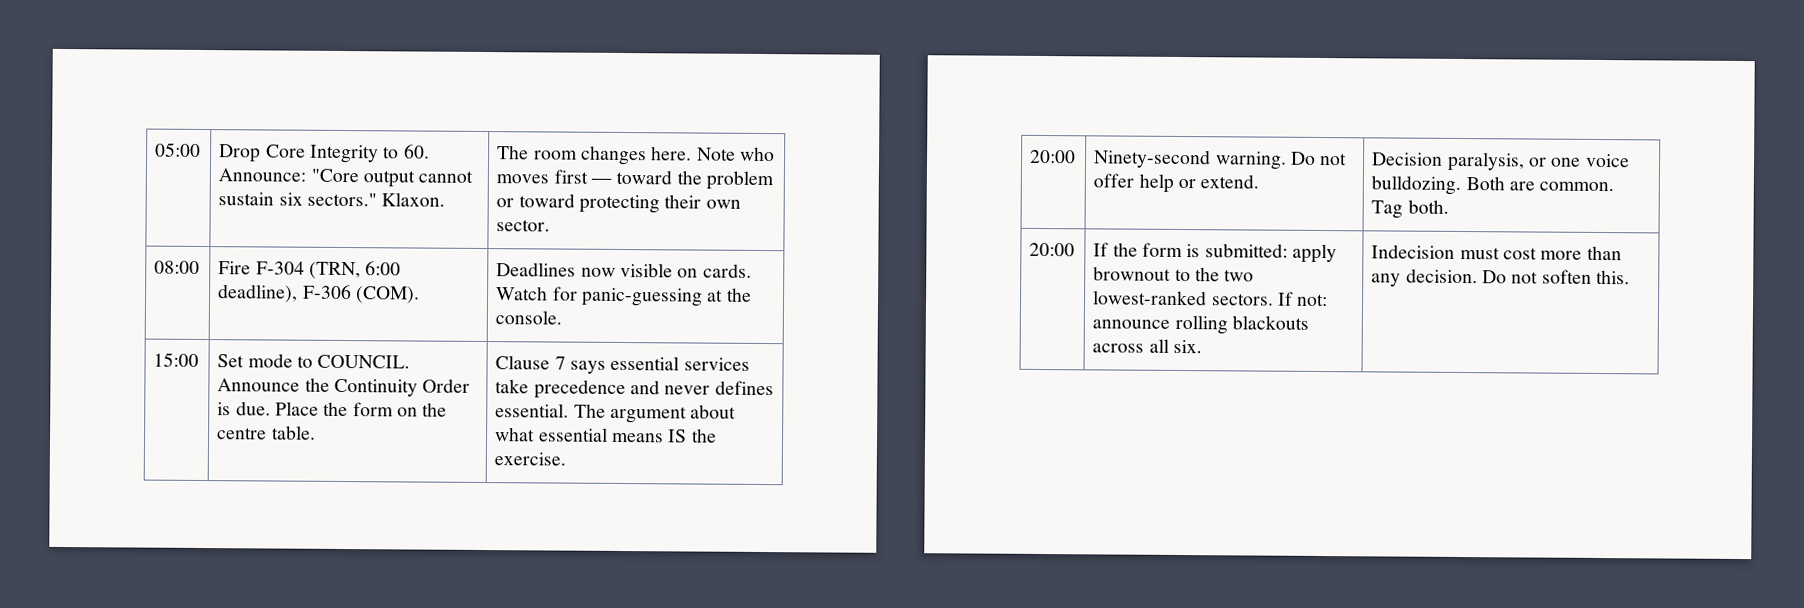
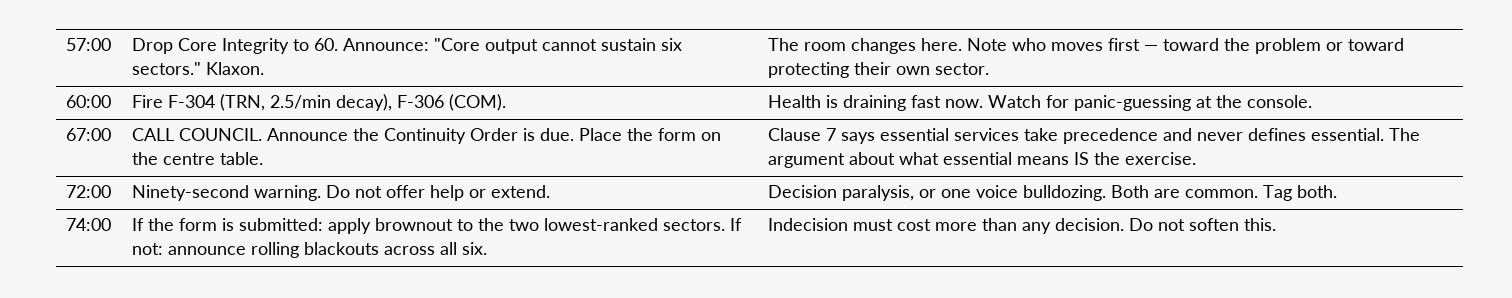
- 05:00 | Drop Core Integrity to 60. Announce: "Core output cannot sustain six sectors." Klaxon. | The room changes here. Note who moves first — toward the problem or toward protecting their own sector.
+ 57:00 | Drop Core Integrity to 60. Announce: "Core output cannot sustain six sectors." Klaxon. | The room changes here. Note who moves first — toward the problem or toward protecting their own sector.
- 08:00 | Fire F-304 (TRN, 6:00 deadline), F-306 (COM). | Deadlines now visible on cards. Watch for panic-guessing at the console.
+ 60:00 | Fire F-304 (TRN, 2.5/min decay), F-306 (COM). | Health is draining fast now. Watch for panic-guessing at the console.
- 15:00 | Set mode to COUNCIL. Announce the Continuity Order is due. Place the form on the centre table. | Clause 7 says essential services take precedence and never defines essential. The argument about what essential means IS the exercise.
+ 67:00 | CALL COUNCIL. Announce the Continuity Order is due. Place the form on the centre table. | Clause 7 says essential services take precedence and never defines essential. The argument about what essential means IS the exercise.
- 20:00 | Ninety-second warning. Do not offer help or extend. | Decision paralysis, or one voice bulldozing. Both are common. Tag both.
+ 72:00 | Ninety-second warning. Do not offer help or extend. | Decision paralysis, or one voice bulldozing. Both are common. Tag both.
- 20:00 | If the form is submitted: apply brownout to the two lowest-ranked sectors. If not: announce rolling blackouts across all six. | Indecision must cost more than any decision. Do not soften this.
+ 74:00 | If the form is submitted: apply brownout to the two lowest-ranked sectors. If not: announce rolling blackouts across all six. | Indecision must cost more than any decision. Do not soften this.

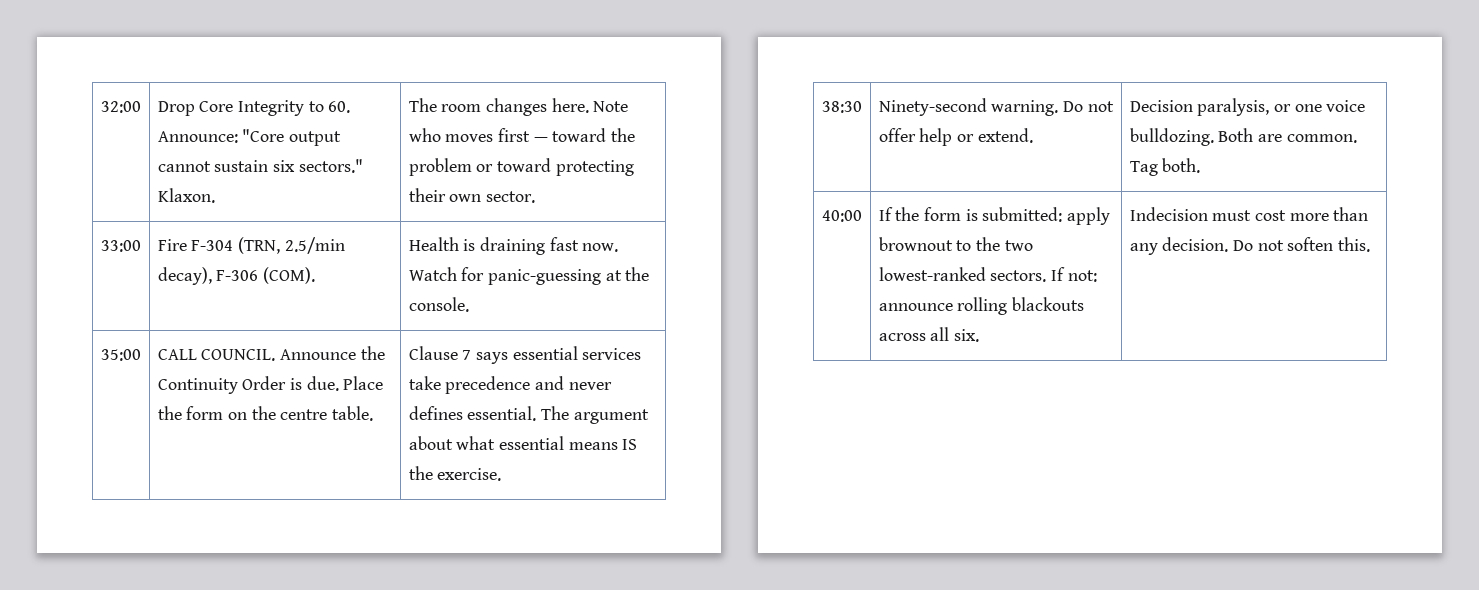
- 57:00 | Drop Core Integrity to 60. Announce: "Core output cannot sustain six sectors." Klaxon. | The room changes here. Note who moves first — toward the problem or toward protecting their own sector.
+ 32:00 | Drop Core Integrity to 60. Announce: "Core output cannot sustain six sectors." Klaxon. | The room changes here. Note who moves first — toward the problem or toward protecting their own sector.
- 60:00 | Fire F-304 (TRN, 2.5/min decay), F-306 (COM). | Health is draining fast now. Watch for panic-guessing at the console.
+ 33:00 | Fire F-304 (TRN, 2.5/min decay), F-306 (COM). | Health is draining fast now. Watch for panic-guessing at the console.
- 67:00 | CALL COUNCIL. Announce the Continuity Order is due. Place the form on the centre table. | Clause 7 says essential services take precedence and never defines essential. The argument about what essential means IS the exercise.
+ 35:00 | CALL COUNCIL. Announce the Continuity Order is due. Place the form on the centre table. | Clause 7 says essential services take precedence and never defines essential. The argument about what essential means IS the exercise.
- 72:00 | Ninety-second warning. Do not offer help or extend. | Decision paralysis, or one voice bulldozing. Both are common. Tag both.
+ 38:30 | Ninety-second warning. Do not offer help or extend. | Decision paralysis, or one voice bulldozing. Both are common. Tag both.
- 74:00 | If the form is submitted: apply brownout to the two lowest-ranked sectors. If not: announce rolling blackouts across all six. | Indecision must cost more than any decision. Do not soften this.
+ 40:00 | If the form is submitted: apply brownout to the two lowest-ranked sectors. If not: announce rolling blackouts across all six. | Indecision must cost more than any decision. Do not soften this.

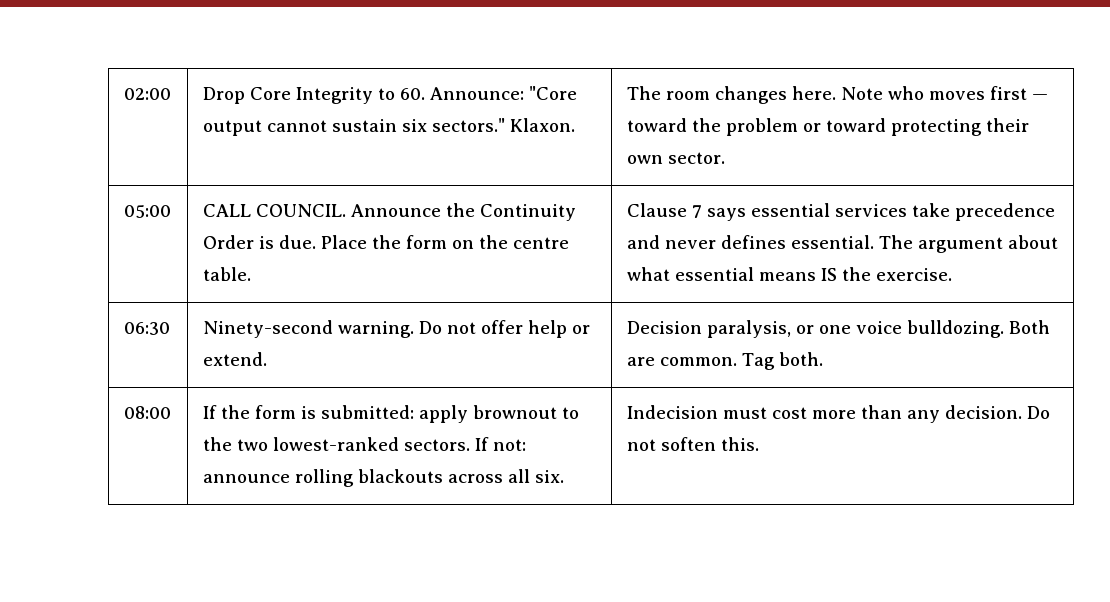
- 32:00 | Drop Core Integrity to 60. Announce: "Core output cannot sustain six sectors." Klaxon. | The room changes here. Note who moves first — toward the problem or toward protecting their own sector.
+ 02:00 | Drop Core Integrity to 60. Announce: "Core output cannot sustain six sectors." Klaxon. | The room changes here. Note who moves first — toward the problem or toward protecting their own sector.
- 33:00 | Fire F-304 (TRN, 2.5/min decay), F-306 (COM). | Health is draining fast now. Watch for panic-guessing at the console.
- 35:00 | CALL COUNCIL. Announce the Continuity Order is due. Place the form on the centre table. | Clause 7 says essential services take precedence and never defines essential. The argument about what essential means IS the exercise.
+ 05:00 | CALL COUNCIL. Announce the Continuity Order is due. Place the form on the centre table. | Clause 7 says essential services take precedence and never defines essential. The argument about what essential means IS the exercise.
- 38:30 | Ninety-second warning. Do not offer help or extend. | Decision paralysis, or one voice bulldozing. Both are common. Tag both.
+ 06:30 | Ninety-second warning. Do not offer help or extend. | Decision paralysis, or one voice bulldozing. Both are common. Tag both.
- 40:00 | If the form is submitted: apply brownout to the two lowest-ranked sectors. If not: announce rolling blackouts across all six. | Indecision must cost more than any decision. Do not soften this.
+ 08:00 | If the form is submitted: apply brownout to the two lowest-ranked sectors. If not: announce rolling blackouts across all six. | Indecision must cost more than any decision. Do not soften this.

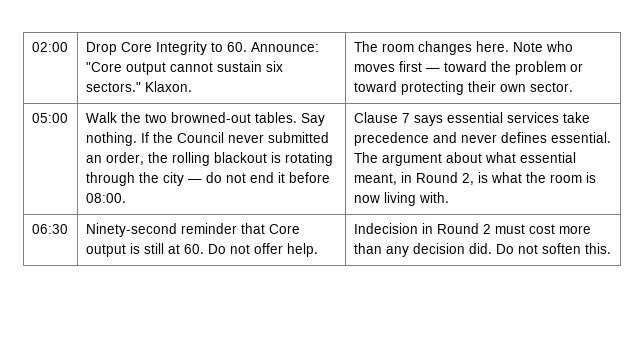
- CALL COUNCIL. Announce the Continuity Order is due. Place the form on the centre table.
+ Walk the two browned-out tables. Say nothing. If the Council never submitted an order, the rolling blackout is rotating through the city — do not end it before 08:00.
- The argument about what essential means IS the exercise.
- 06:30 | Ninety-second warning. Do not offer help or extend. | Decision paralysis, or one voice bulldozing. Both are common. Tag both.
- 08:00 | If the form is submitted: apply brownout to the two lowest-ranked sectors. If not: announce rolling blackouts across all six. | Indecision must cost more than any decision. Do not soften this.
+ The argument about what essential meant, in Round 2, is what the room is now living with.
+ 06:30 | Ninety-second reminder that Core output is still at 60. Do not offer help. | Indecision in Round 2 must cost more than any decision did. Do not soften this.

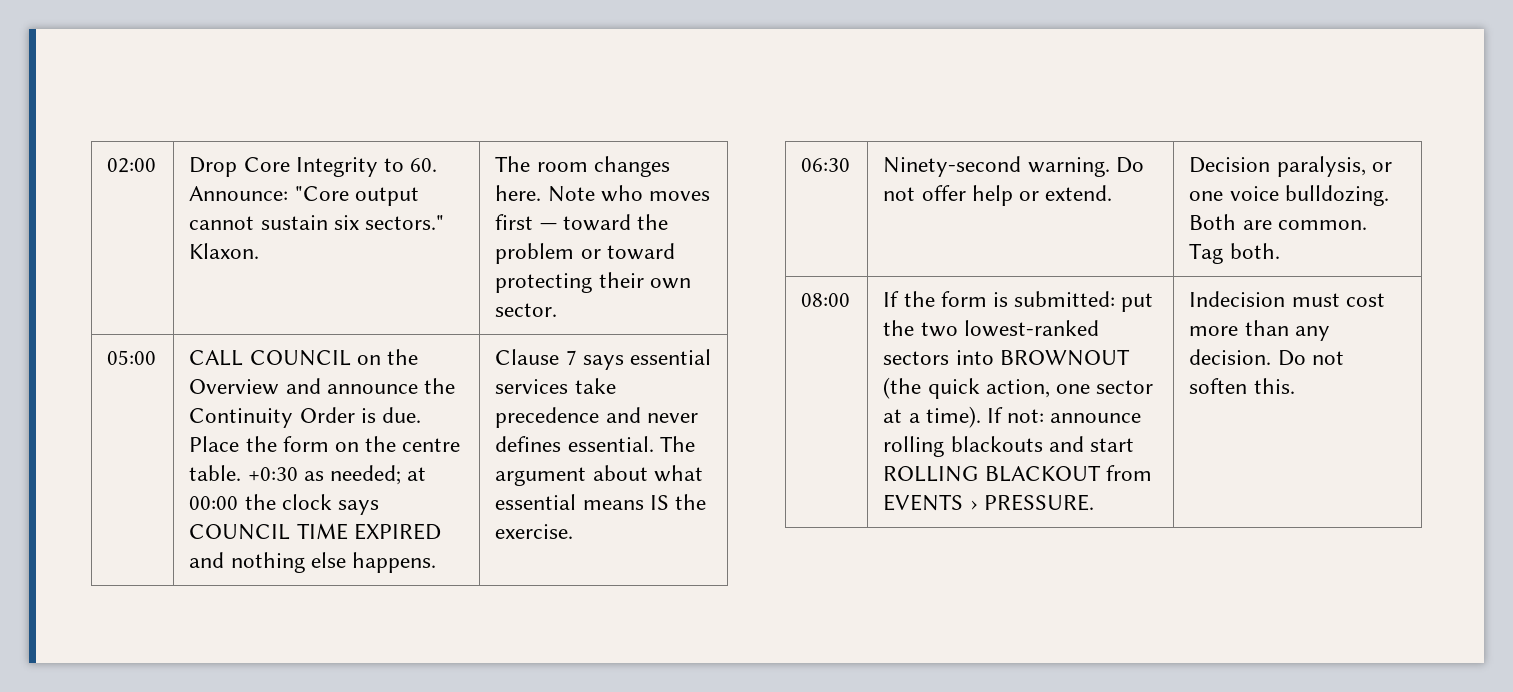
- Walk the two browned-out tables. Say nothing. If the Council never submitted an order, the rolling blackout is rotating through the city — do not end it before 08:00.
+ CALL COUNCIL on the Overview and announce the Continuity Order is due. Place the form on the centre table. +0:30 as needed; at 00:00 the clock says COUNCIL TIME EXPIRED and nothing else happens.
- The argument about what essential meant, in Round 2, is what the room is now living with.
- 06:30 | Ninety-second reminder that Core output is still at 60. Do not offer help. | Indecision in Round 2 must cost more than any decision did. Do not soften this.
+ The argument about what essential means IS the exercise.
+ 06:30 | Ninety-second warning. Do not offer help or extend. | Decision paralysis, or one voice bulldozing. Both are common. Tag both.
+ 08:00 | If the form is submitted: put the two lowest-ranked sectors into BROWNOUT (the quick action, one sector at a time). If not: announce rolling blackouts and start ROLLING BLACKOUT from EVENTS › PRESSURE. | Indecision must cost more than any decision. Do not soften this.

